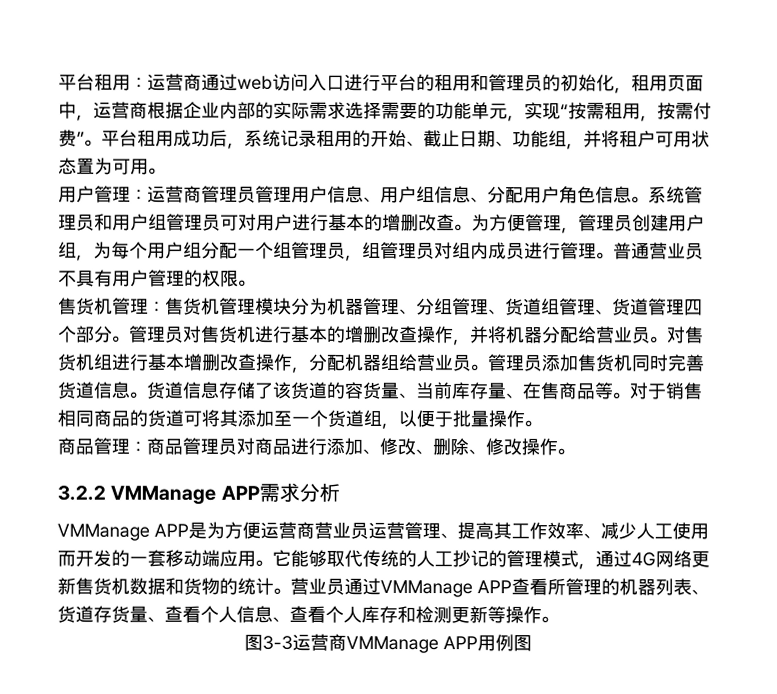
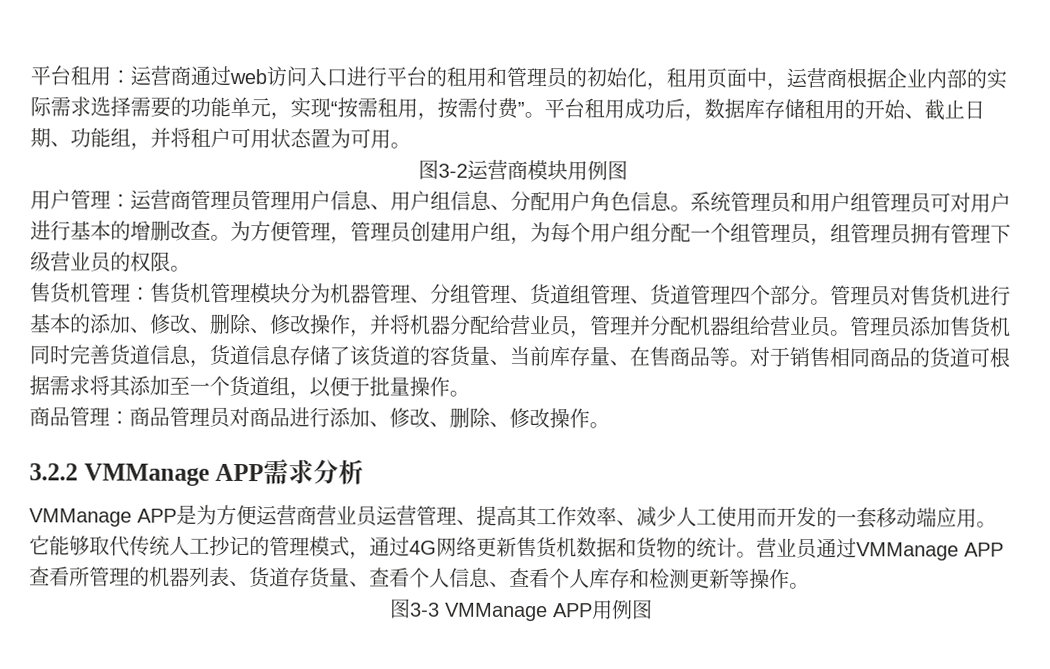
- 平台租用成功后，系统记录租用的开始、截止日期、功能组，并将租户可用状态置为可用。
+ 平台租用成功后，数据库存储租用的开始、截止日期、功能组，并将租户可用状态置为可用。
+ 图3-2运营商模块用例图
- 为方便管理，管理员创建用户组，为每个用户组分配一个组管理员，组管理员对组内成员进行管理。普通营业员不具有用户管理的权限。
+ 为方便管理，管理员创建用户组，为每个用户组分配一个组管理员，组管理员拥有管理下级营业员的权限。
- 管理员对售货机进行基本的增删改查操作，并将机器分配给营业员。对售货机组进行基本增删改查操作，分配机器组给营业员。
+ 管理员对售货机进行基本的添加、修改、删除、修改操作，并将机器分配给营业员，管理并分配机器组给营业员。
- 管理员添加售货机同时完善货道信息。货道信息存储了该货道的容货量、当前库存量、在售商品等。
+ 管理员添加售货机同时完善货道信息，货道信息存储了该货道的容货量、当前库存量、在售商品等。
- 对于销售相同商品的货道可将其添加至一个货道组，以便于批量操作。
+ 对于销售相同商品的货道可根据需求将其添加至一个货道组，以便于批量操作。
- 它能够取代传统的人工抄记的管理模式，通过4G网络更新售货机数据和货物的统计。
+ 它能够取代传统人工抄记的管理模式，通过4G网络更新售货机数据和货物的统计。
- 图3-3运营商VMManage APP用例图
+ 图3-3 VMManage APP用例图

